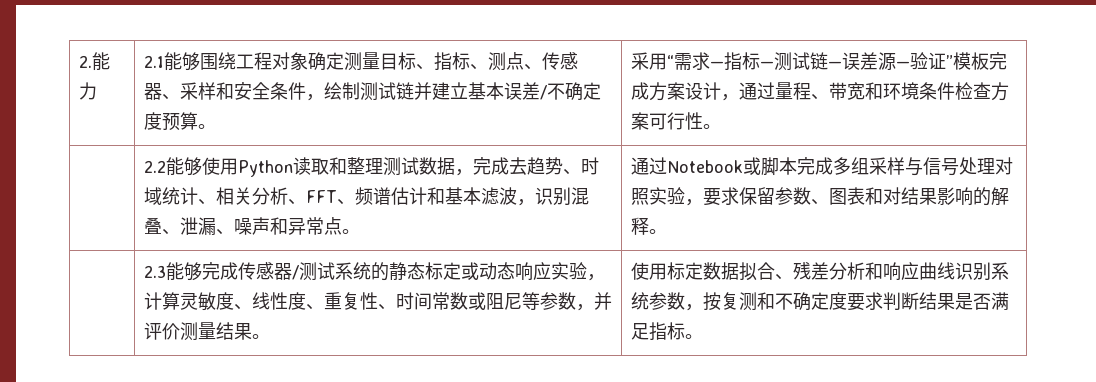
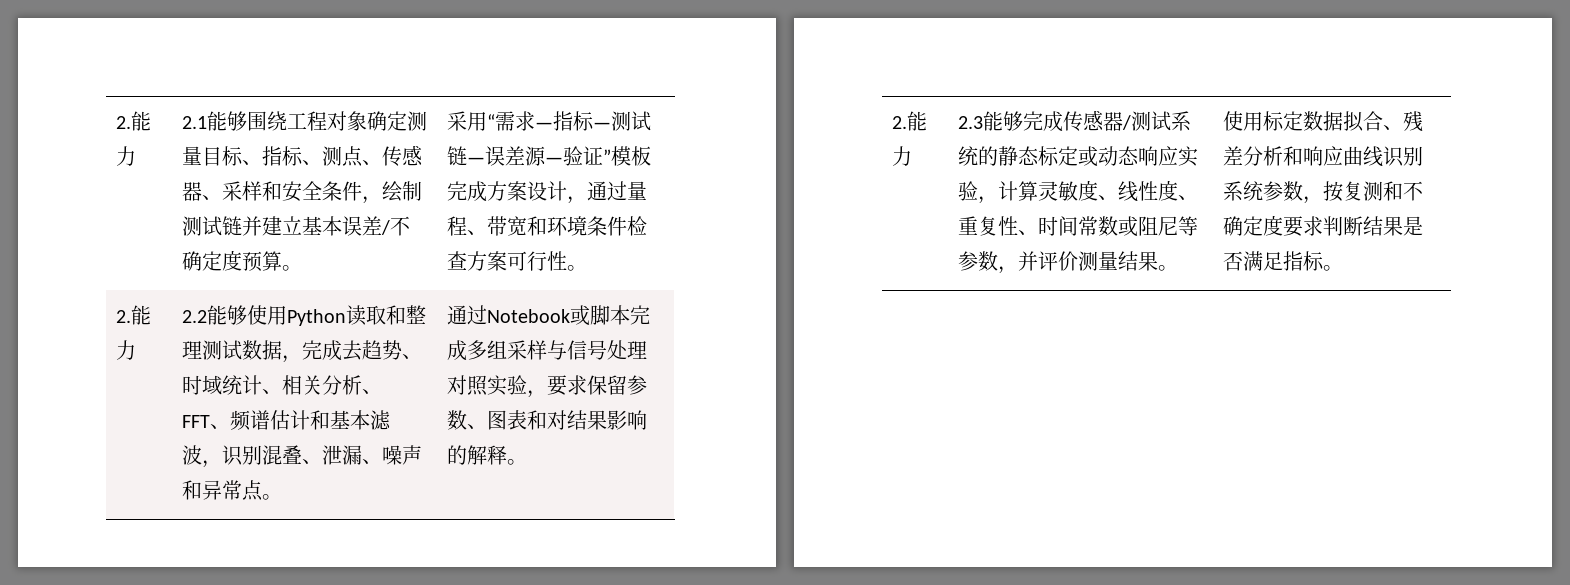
  采用“需求—指标—测试链—误差源—验证”模板完成方案设计，通过量程、带宽和环境条件检查方案可行性。
+ 2.能力
  通过Notebook或脚本完成多组采样与信号处理对照实验，要求保留参数、图表和对结果影响的解释。
+ 2.能力

